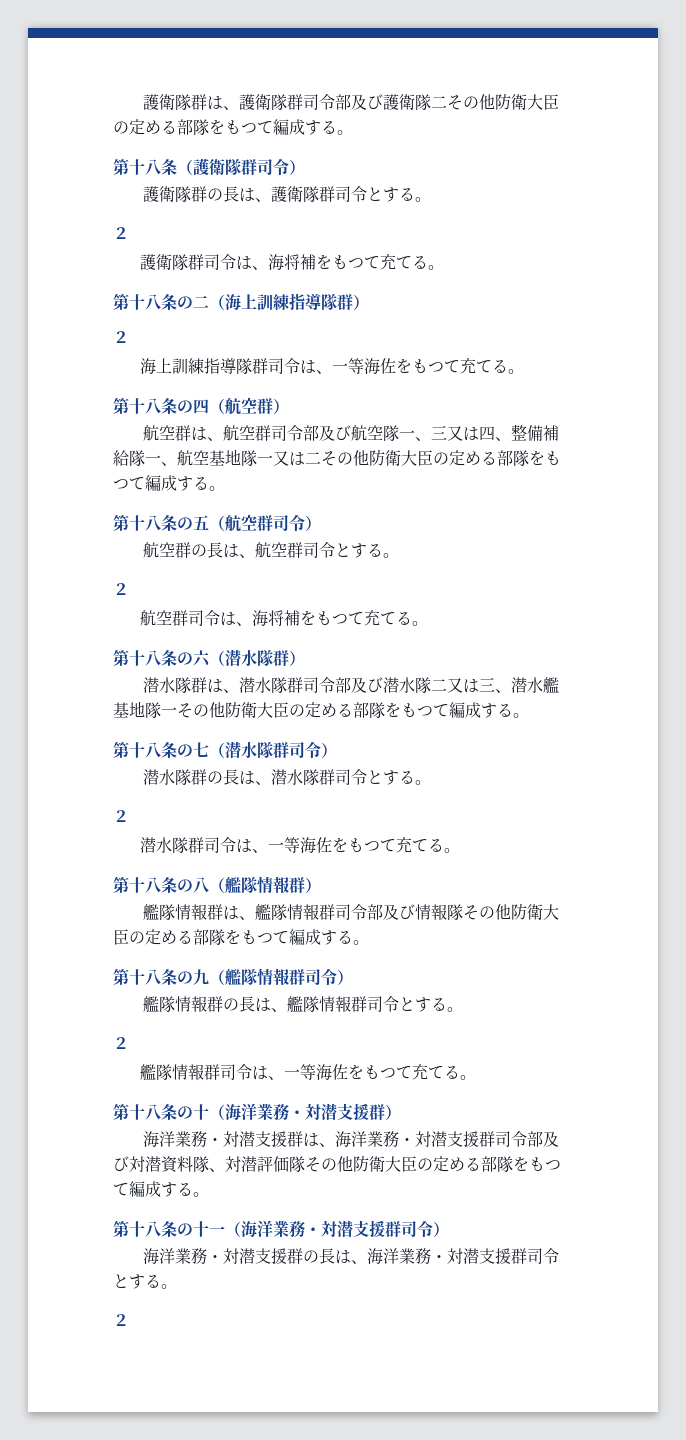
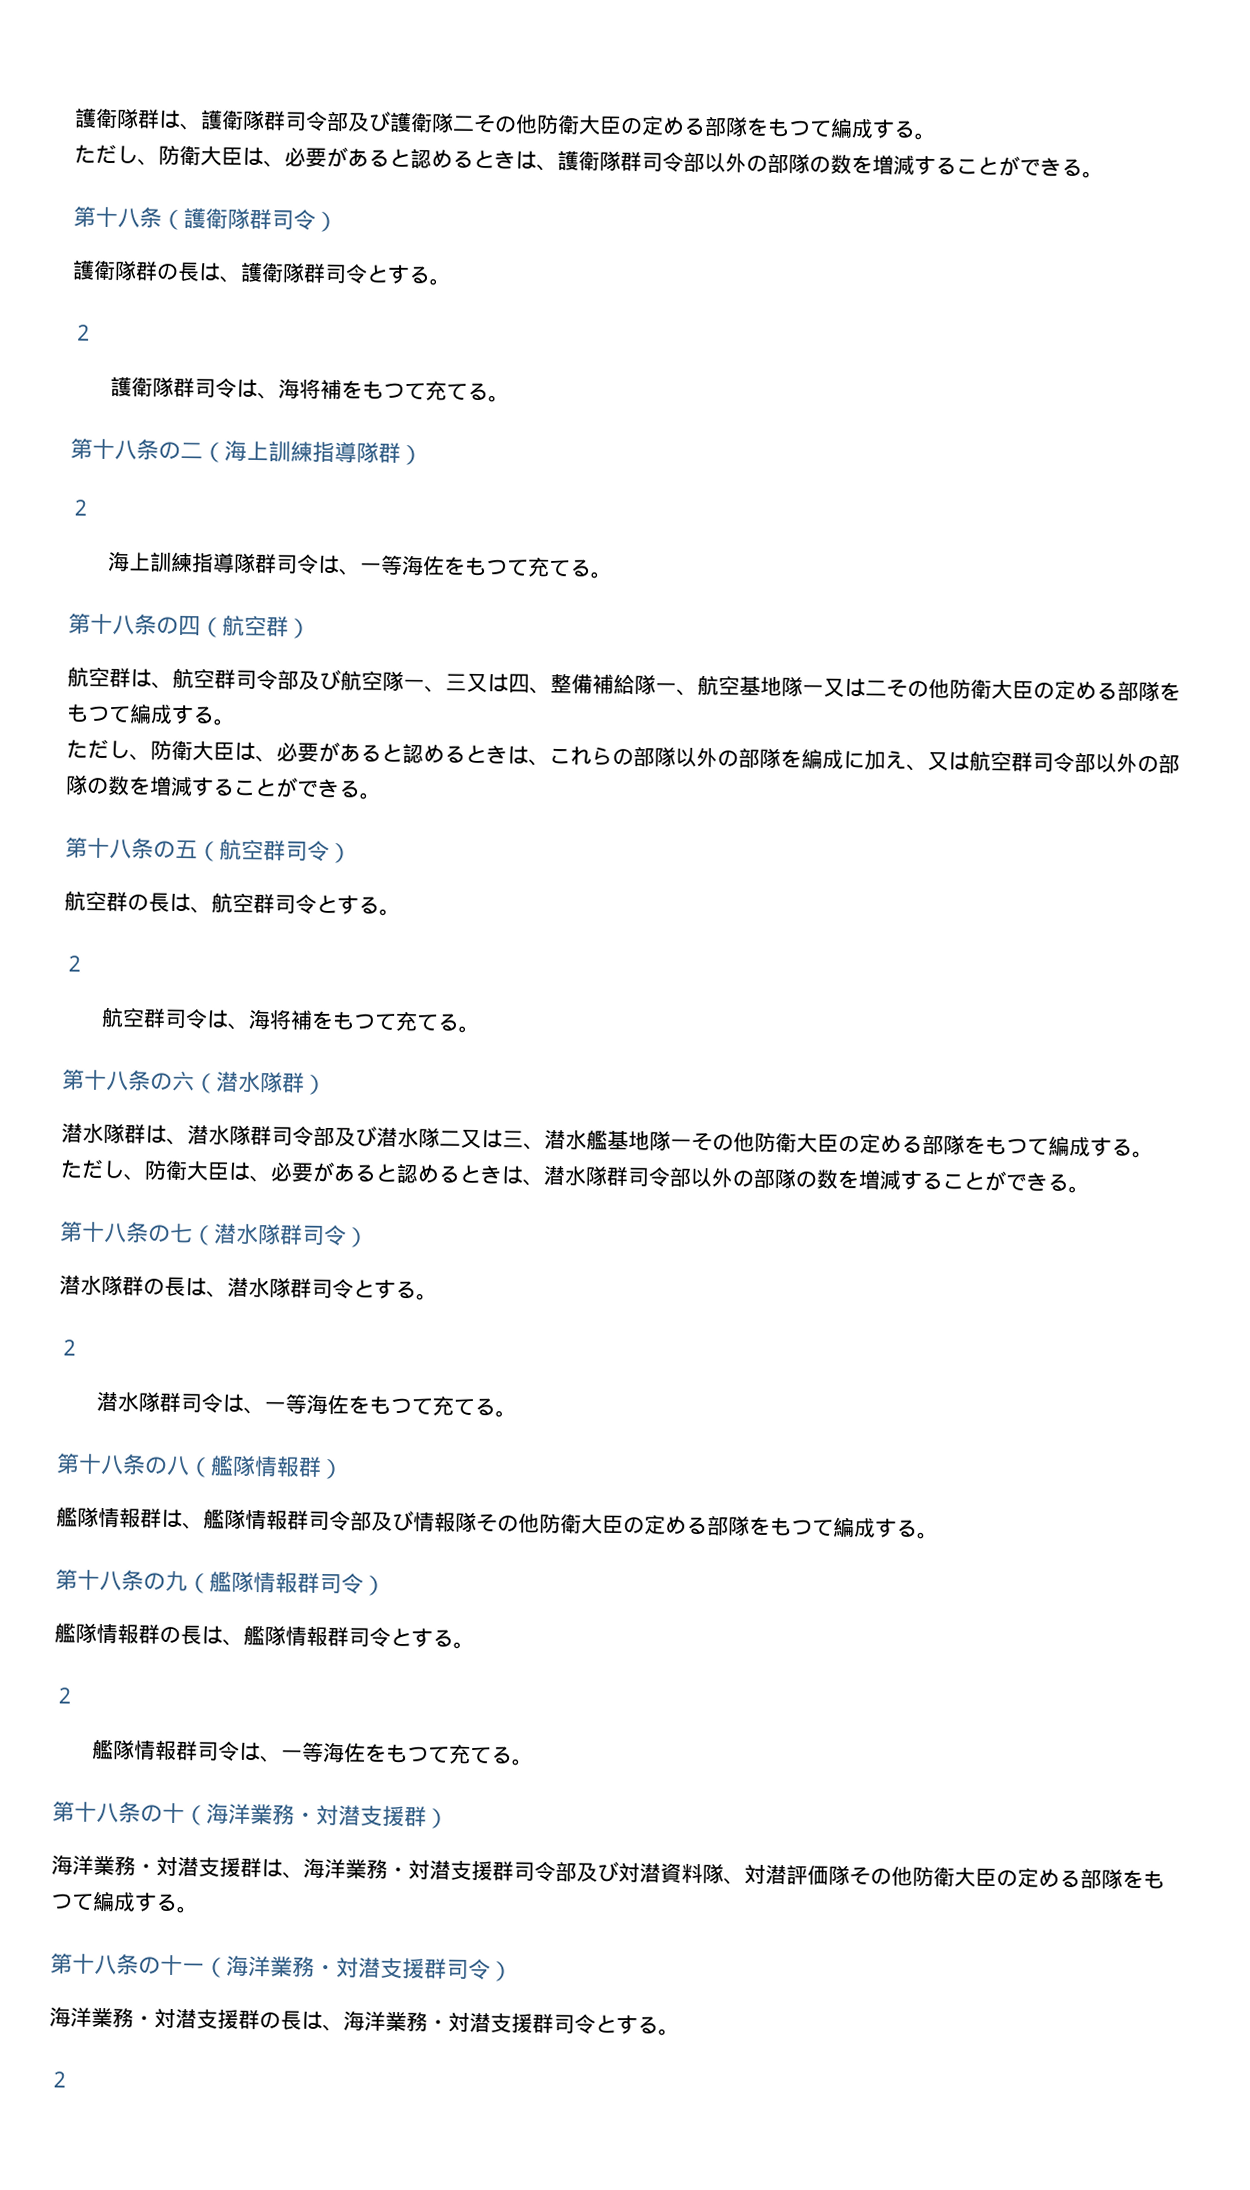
+ ただし、防衛大臣は、必要があると認めるときは、護衛隊群司令部以外の部隊の数を増減することができる。
+ ただし、防衛大臣は、必要があると認めるときは、これらの部隊以外の部隊を編成に加え、又は航空群司令部以外の部隊の数を増減することができる。
+ ただし、防衛大臣は、必要があると認めるときは、潜水隊群司令部以外の部隊の数を増減することができる。

